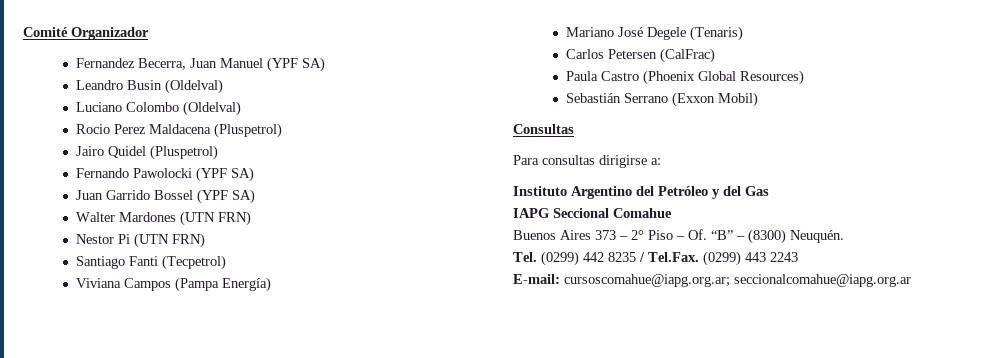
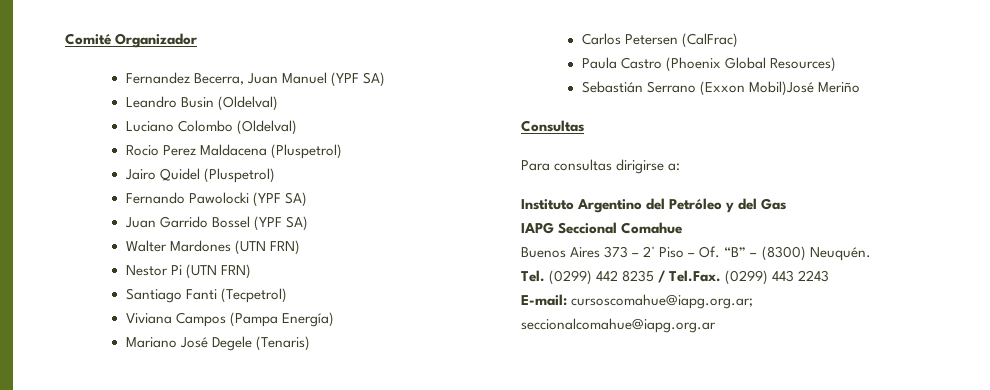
- Sebastián Serrano (Exxon Mobil)
+ Sebastián Serrano (Exxon Mobil)José Meriño

